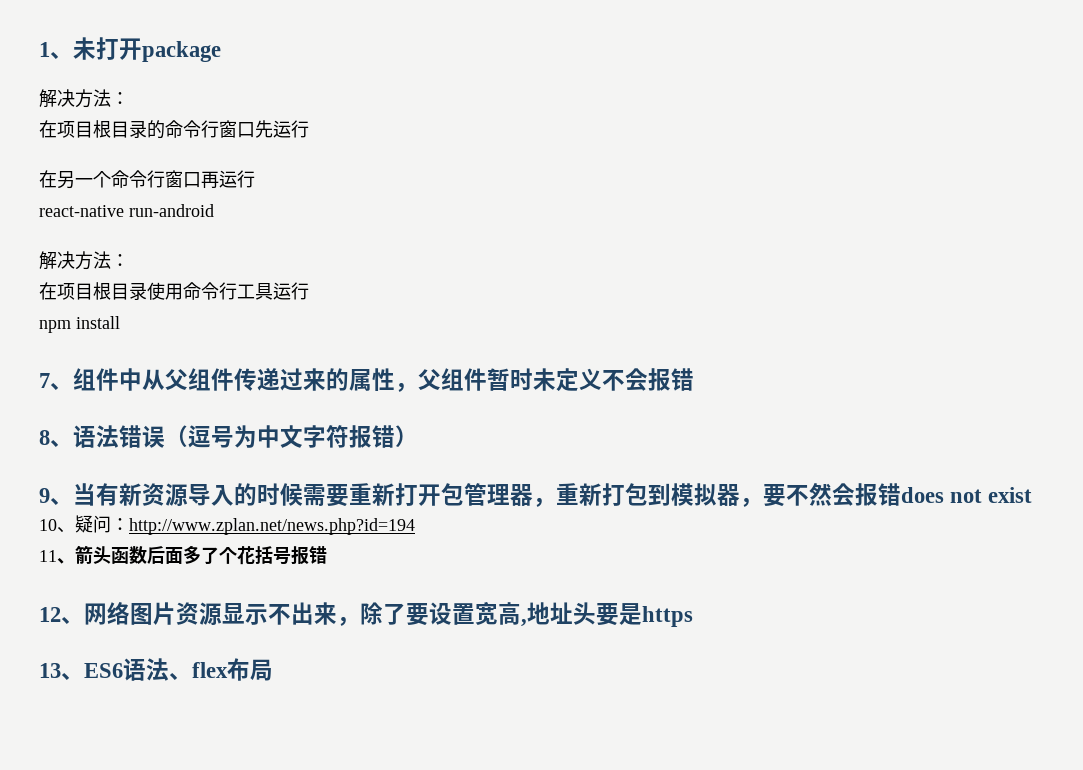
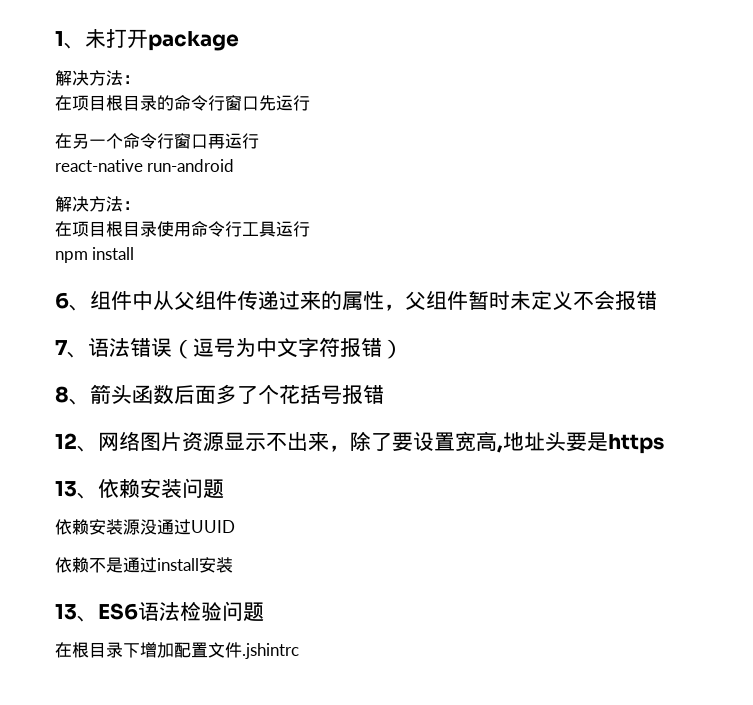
- 7、组件中从父组件传递过来的属性，父组件暂时未定义不会报错
+ 6、组件中从父组件传递过来的属性，父组件暂时未定义不会报错
- 8、语法错误（逗号为中文字符报错）
+ 7、语法错误（逗号为中文字符报错）
- 9、当有新资源导入的时候需要重新打开包管理器，重新打包到模拟器，要不然会报错does not exist
- 10、疑问：http://www.zplan.net/news.php?id=194
- 11、箭头函数后面多了个花括号报错
+ 8、箭头函数后面多了个花括号报错
- 13、ES6语法、flex布局
+ 13、依赖安装问题
+ 依赖安装源没通过UUID
+ 依赖不是通过install安装
+ 13、ES6语法检验问题
+ 在根目录下增加配置文件.jshintrc

